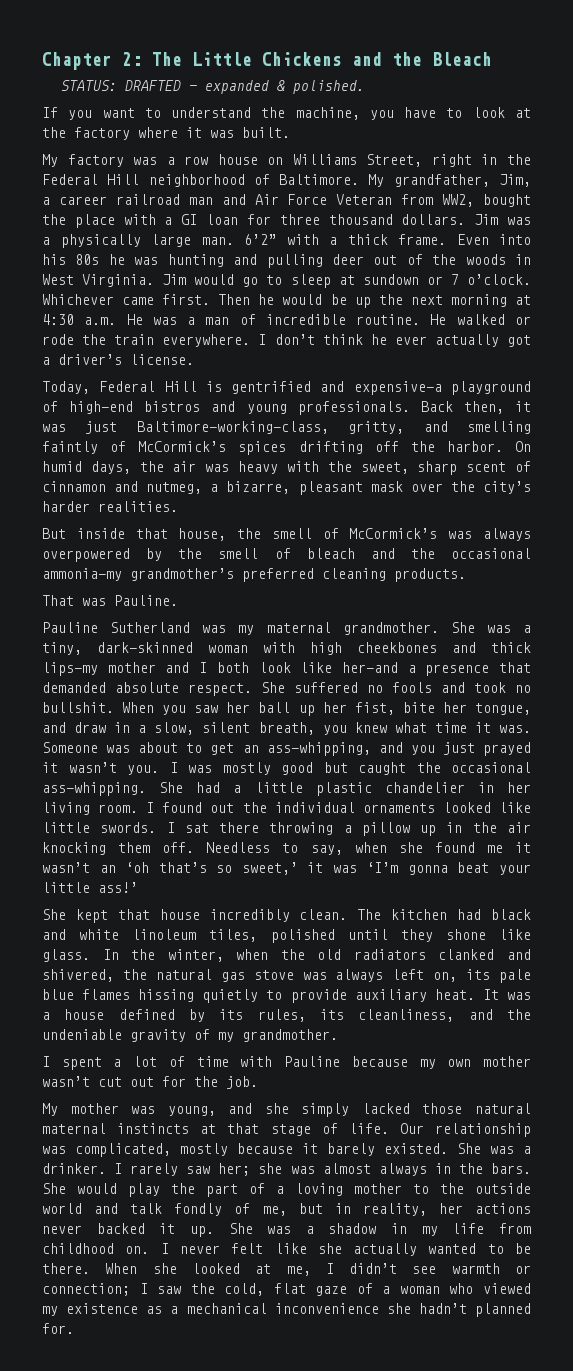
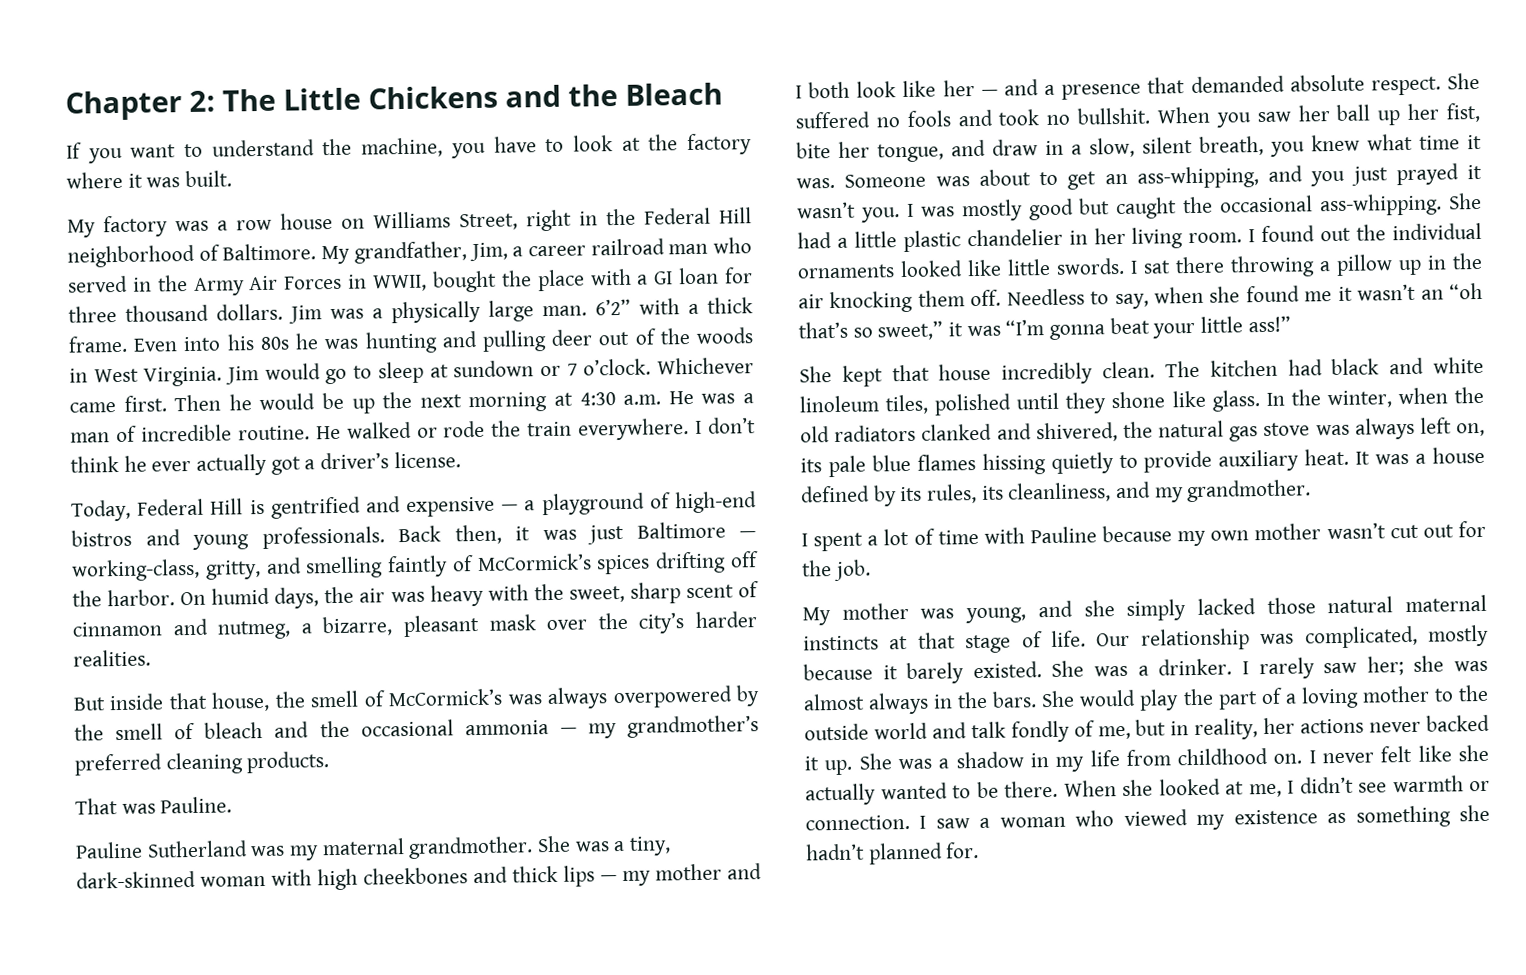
- STATUS: DRAFTED — expanded & polished.
- My grandfather, Jim, a career railroad man and Air Force Veteran from WW2, bought the place with a GI loan for three thousand dollars.
+ My grandfather, Jim, a career railroad man who served in the Army Air Forces in WWII, bought the place with a GI loan for three thousand dollars.
- Today, Federal Hill is gentrified and expensive—a playground of high-end bistros and young professionals.
+ Today, Federal Hill is gentrified and expensive — a playground of high-end bistros and young professionals.
- Back then, it was just Baltimore—working-class, gritty, and smelling faintly of McCormick’s spices drifting off the harbor.
+ Back then, it was just Baltimore — working-class, gritty, and smelling faintly of McCormick’s spices drifting off the harbor.
- But inside that house, the smell of McCormick’s was always overpowered by the smell of bleach and the occasional ammonia—my grandmother’s preferred cleaning products.
+ But inside that house, the smell of McCormick’s was always overpowered by the smell of bleach and the occasional ammonia — my grandmother’s preferred cleaning products.
- She was a tiny, dark-skinned woman with high cheekbones and thick lips—my mother and I both look like her—and a presence that demanded absolute respect.
+ She was a tiny, dark-skinned woman with high cheekbones and thick lips — my mother and I both look like her — and a presence that demanded absolute respect.
- Needless to say, when she found me it wasn’t an ‘oh that’s so sweet,’ it was ‘I’m gonna beat your little ass!’
+ Needless to say, when she found me it wasn’t an “oh that’s so sweet,” it was “I’m gonna beat your little ass!”
- It was a house defined by its rules, its cleanliness, and the undeniable gravity of my grandmother.
+ It was a house defined by its rules, its cleanliness, and my grandmother.
- When she looked at me, I didn’t see warmth or connection; I saw the cold, flat gaze of a woman who viewed my existence as a mechanical inconvenience she hadn’t planned for.
+ When she looked at me, I didn’t see warmth or connection. I saw a woman who viewed my existence as something she hadn’t planned for.

